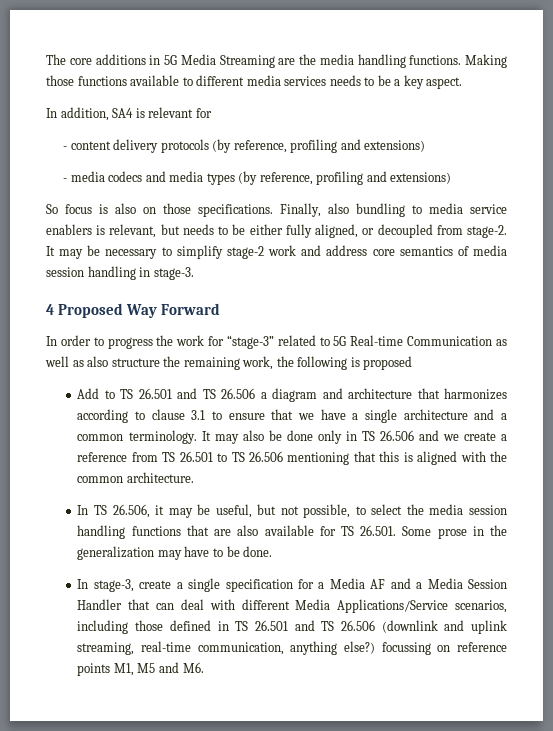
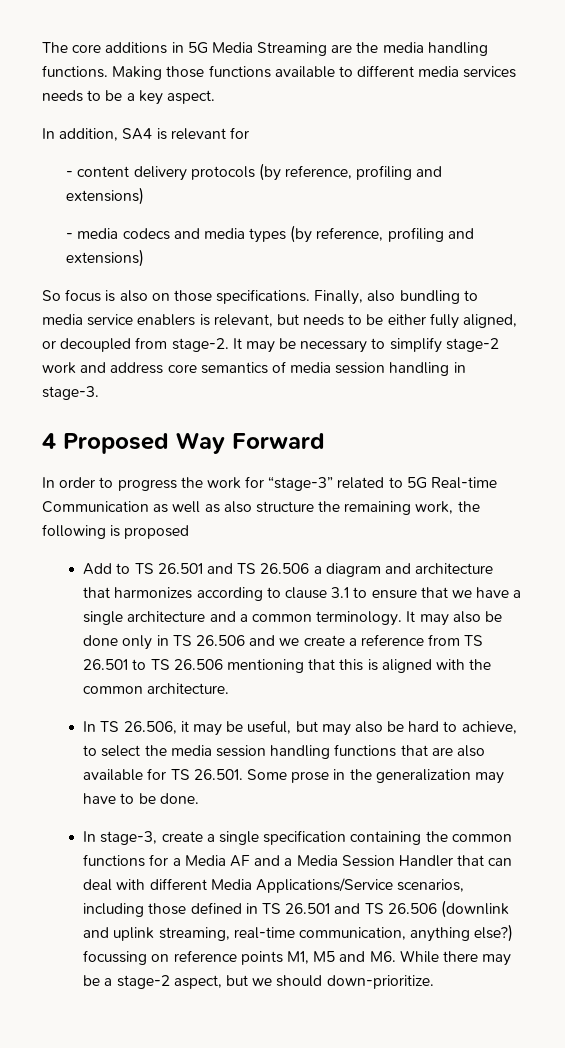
- In TS 26.506, it may be useful, but not possible, to select the media session handling functions that are also available for TS 26.501. Some prose in the generalization may have to be done.
+ In TS 26.506, it may be useful, but may also be hard to achieve, to select the media session handling functions that are also available for TS 26.501. Some prose in the generalization may have to be done.
- In stage-3, create a single specification for a Media AF and a Media Session Handler that can deal with different Media Applications/Service scenarios, including those defined in TS 26.501 and TS 26.506 (downlink and uplink streaming, real-time communication, anything else?) focussing on reference points M1, M5 and M6.
+ In stage-3, create a single specification containing the common functions for a Media AF and a Media Session Handler that can deal with different Media Applications/Service scenarios, including those defined in TS 26.501 and TS 26.506 (downlink and uplink streaming, real-time communication, anything else?) focussing on reference points M1, M5 and M6. While there may be a stage-2 aspect, but we should down-prioritize.

